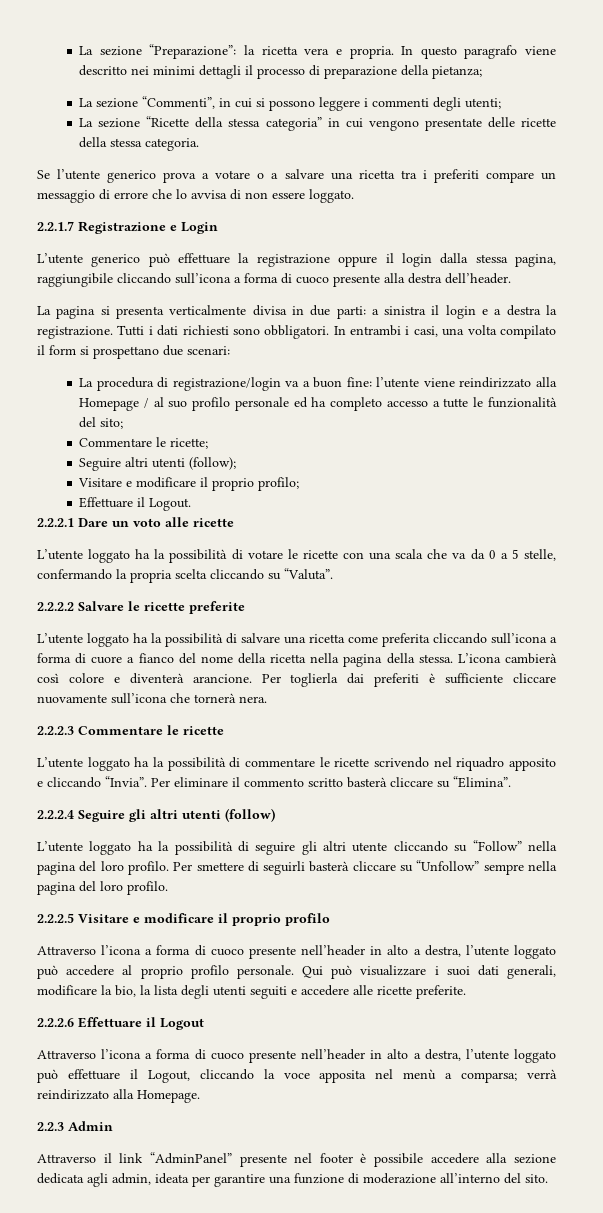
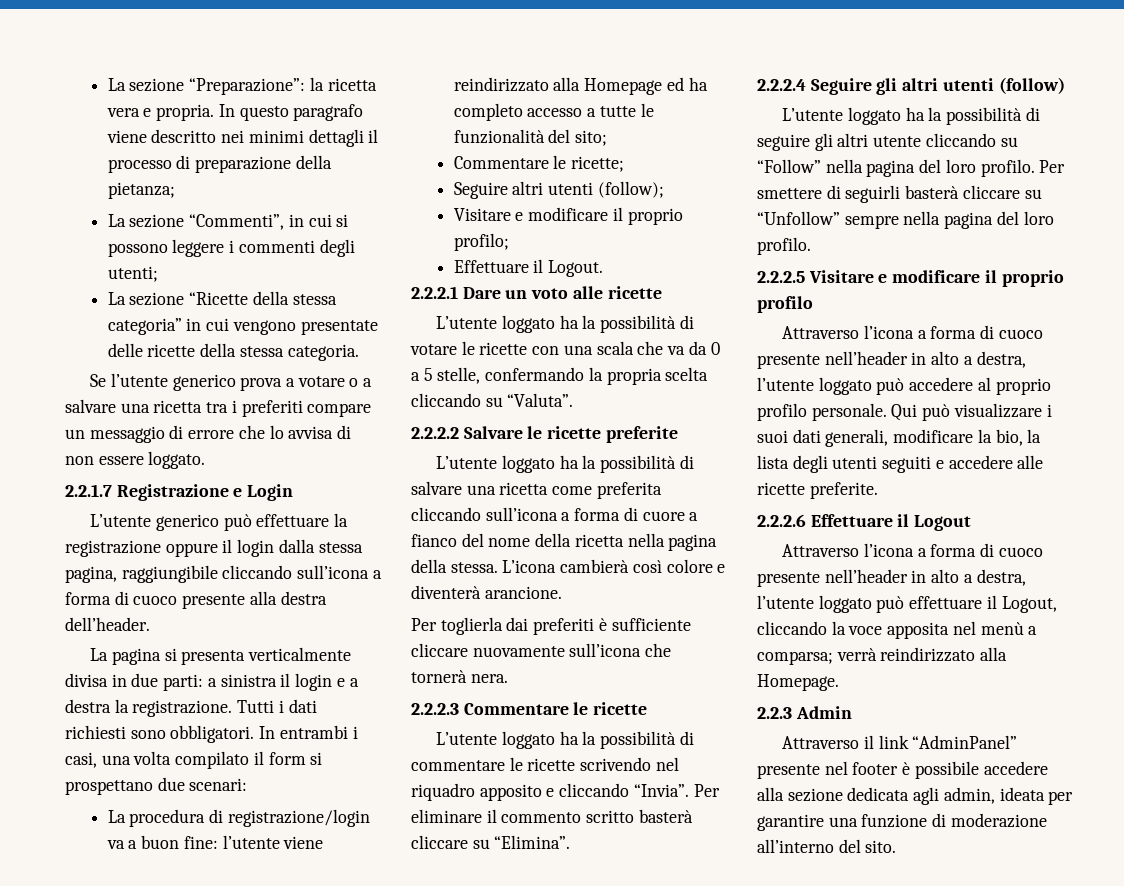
- La procedura di registrazione/login va a buon fine: l’utente viene reindirizzato alla Homepage / al suo profilo personale ed ha completo accesso a tutte le funzionalità del sito;
+ La procedura di registrazione/login va a buon fine: l’utente viene reindirizzato alla Homepage ed ha completo accesso a tutte le funzionalità del sito;
- L’icona cambierà così colore e diventerà arancione. Per toglierla dai preferiti è sufficiente cliccare nuovamente sull’icona che tornerà nera.
+ L’icona cambierà così colore e diventerà arancione.
+ Per toglierla dai preferiti è sufficiente cliccare nuovamente sull’icona che tornerà nera.

